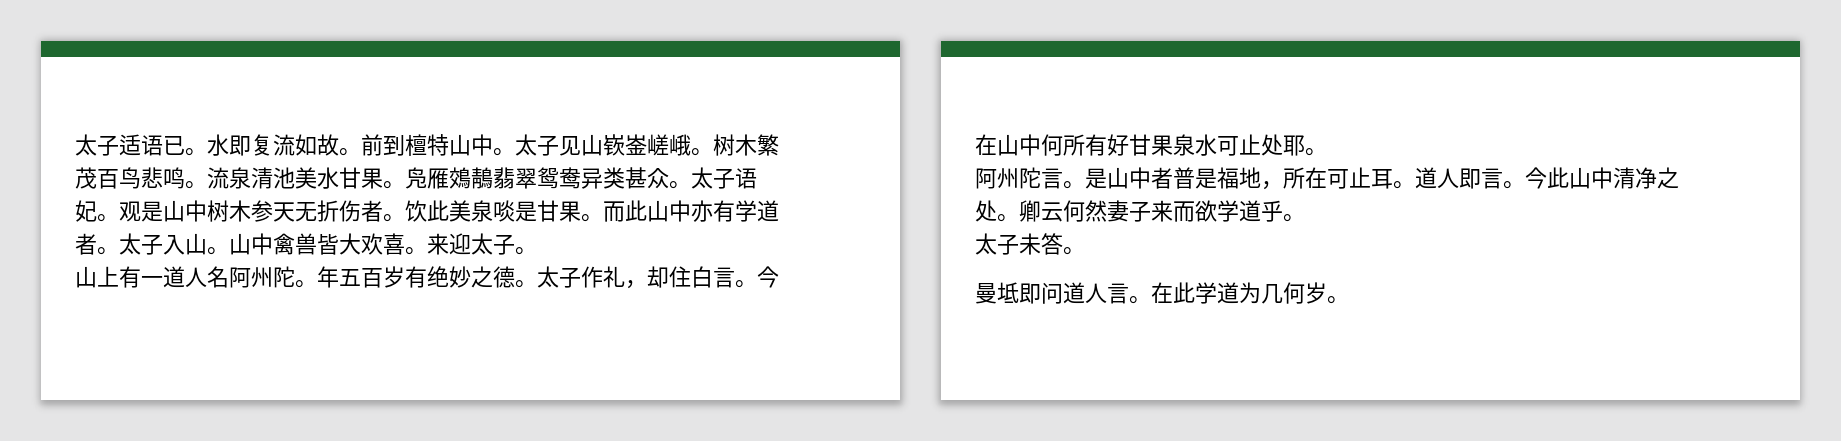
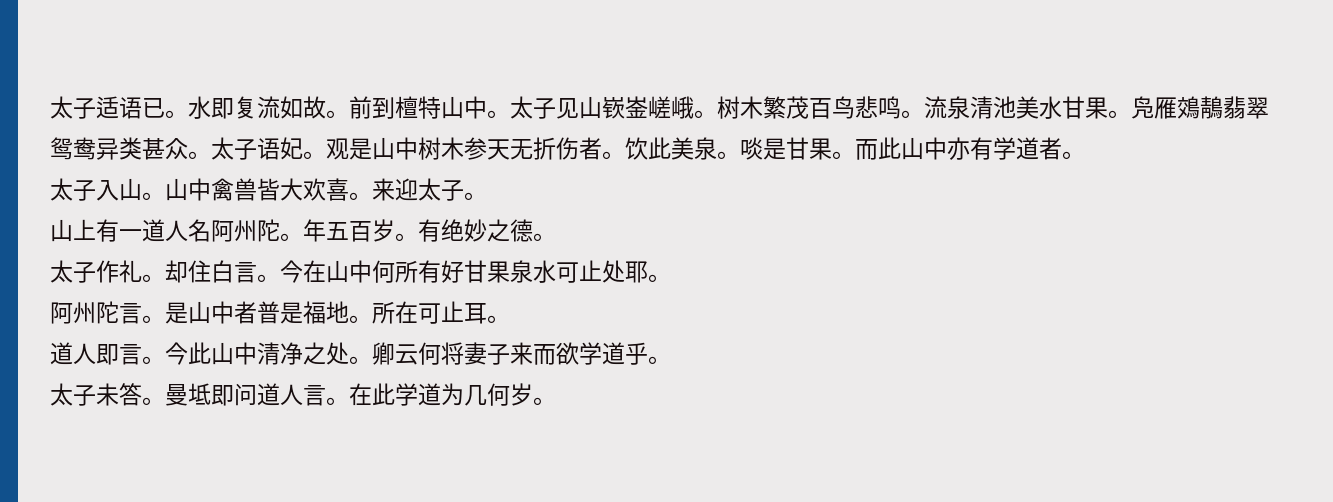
- 饮此美泉啖是甘果。
+ 饮此美泉。啖是甘果。
- 而此山中亦有学道者。太子入山。
+ 而此山中亦有学道者。
+ 太子入山。
- 年五百岁有绝妙之德。太子作礼，却住白言。
+ 年五百岁。有绝妙之德。
+ 太子作礼。却住白言。
- 是山中者普是福地，所在可止耳。道人即言。
+ 是山中者普是福地。所在可止耳。
+ 道人即言。
- 卿云何然妻子来而欲学道乎。
+ 卿云何将妻子来而欲学道乎。
- 太子未答。
- 曼坻即问道人言。
+ 太子未答。曼坻即问道人言。

